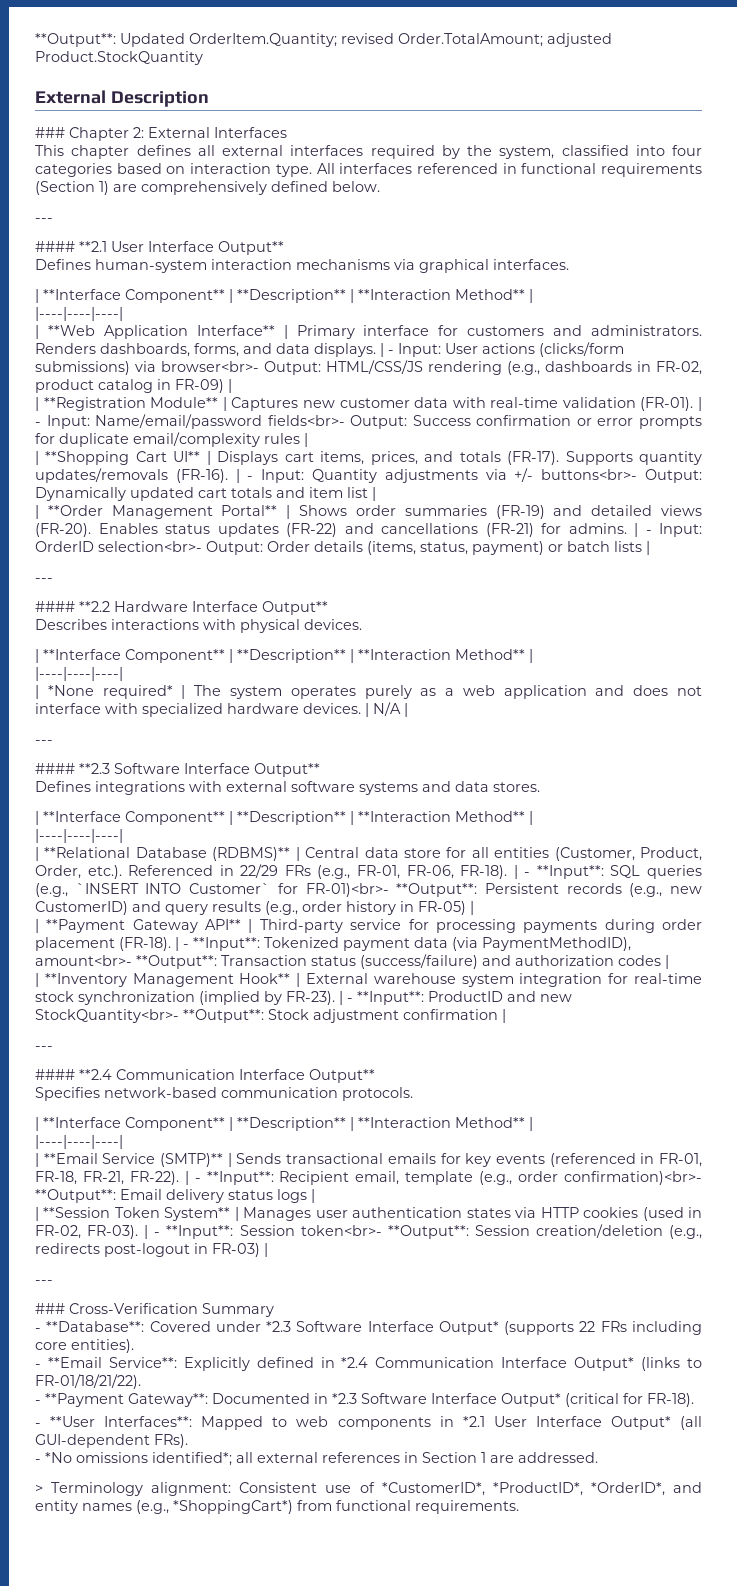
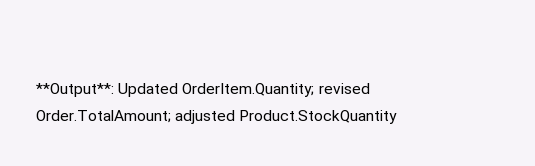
- External Description
- ### Chapter 2: External Interfaces
- This chapter defines all external interfaces required by the system, classified into four categories based on interaction type. All interfaces referenced in functional requirements (Section 1) are comprehensively defined below.
- ---
- #### **2.1 User Interface Output**
- Defines human-system interaction mechanisms via graphical interfaces.
- | **Interface Component** | **Description** | **Interaction Method** |
- |----|----|----|
- | **Web Application Interface** | Primary interface for customers and administrators. Renders dashboards, forms, and data displays. | - Input: User actions (clicks/form submissions) via browser<br>- Output: HTML/CSS/JS rendering (e.g., dashboards in FR-02, product catalog in FR-09) |
- | **Registration Module** | Captures new customer data with real-time validation (FR-01). | - Input: Name/email/password fields<br>- Output: Success confirmation or error prompts for duplicate email/complexity rules |
- | **Shopping Cart UI** | Displays cart items, prices, and totals (FR-17). Supports quantity updates/removals (FR-16). | - Input: Quantity adjustments via +/- buttons<br>- Output: Dynamically updated cart totals and item list |
- | **Order Management Portal** | Shows order summaries (FR-19) and detailed views (FR-20). Enables status updates (FR-22) and cancellations (FR-21) for admins. | - Input: OrderID selection<br>- Output: Order details (items, status, payment) or batch lists |
- ---
- #### **2.2 Hardware Interface Output**
- Describes interactions with physical devices.
- | **Interface Component** | **Description** | **Interaction Method** |
- |----|----|----|
- | *None required* | The system operates purely as a web application and does not interface with specialized hardware devices. | N/A |
- ---
- #### **2.3 Software Interface Output**
- Defines integrations with external software systems and data stores.
- | **Interface Component** | **Description** | **Interaction Method** |
- |----|----|----|
- | **Relational Database (RDBMS)** | Central data store for all entities (Customer, Product, Order, etc.). Referenced in 22/29 FRs (e.g., FR-01, FR-06, FR-18). | - **Input**: SQL queries (e.g., `INSERT INTO Customer` for FR-01)<br>- **Output**: Persistent records (e.g., new CustomerID) and query results (e.g., order history in FR-05) |
- | **Payment Gateway API** | Third-party service for processing payments during order placement (FR-18). | - **Input**: Tokenized payment data (via PaymentMethodID), amount<br>- **Output**: Transaction status (success/failure) and authorization codes |
- | **Inventory Management Hook** | External warehouse system integration for real-time stock synchronization (implied by FR-23). | - **Input**: ProductID and new StockQuantity<br>- **Output**: Stock adjustment confirmation |
- ---
- #### **2.4 Communication Interface Output**
- Specifies network-based communication protocols.
- | **Interface Component** | **Description** | **Interaction Method** |
- |----|----|----|
- | **Email Service (SMTP)** | Sends transactional emails for key events (referenced in FR-01, FR-18, FR-21, FR-22). | - **Input**: Recipient email, template (e.g., order confirmation)<br>- **Output**: Email delivery status logs |
- | **Session Token System** | Manages user authentication states via HTTP cookies (used in FR-02, FR-03). | - **Input**: Session token<br>- **Output**: Session creation/deletion (e.g., redirects post-logout in FR-03) |
- ---
- ### Cross-Verification Summary
- - **Database**: Covered under *2.3 Software Interface Output* (supports 22 FRs including core entities).
- - **Email Service**: Explicitly defined in *2.4 Communication Interface Output* (links to FR-01/18/21/22).
- - **Payment Gateway**: Documented in *2.3 Software Interface Output* (critical for FR-18).
- - **User Interfaces**: Mapped to web components in *2.1 User Interface Output* (all GUI-dependent FRs).
- - *No omissions identified*; all external references in Section 1 are addressed.
- > Terminology alignment: Consistent use of *CustomerID*, *ProductID*, *OrderID*, and entity names (e.g., *ShoppingCart*) from functional requirements.

